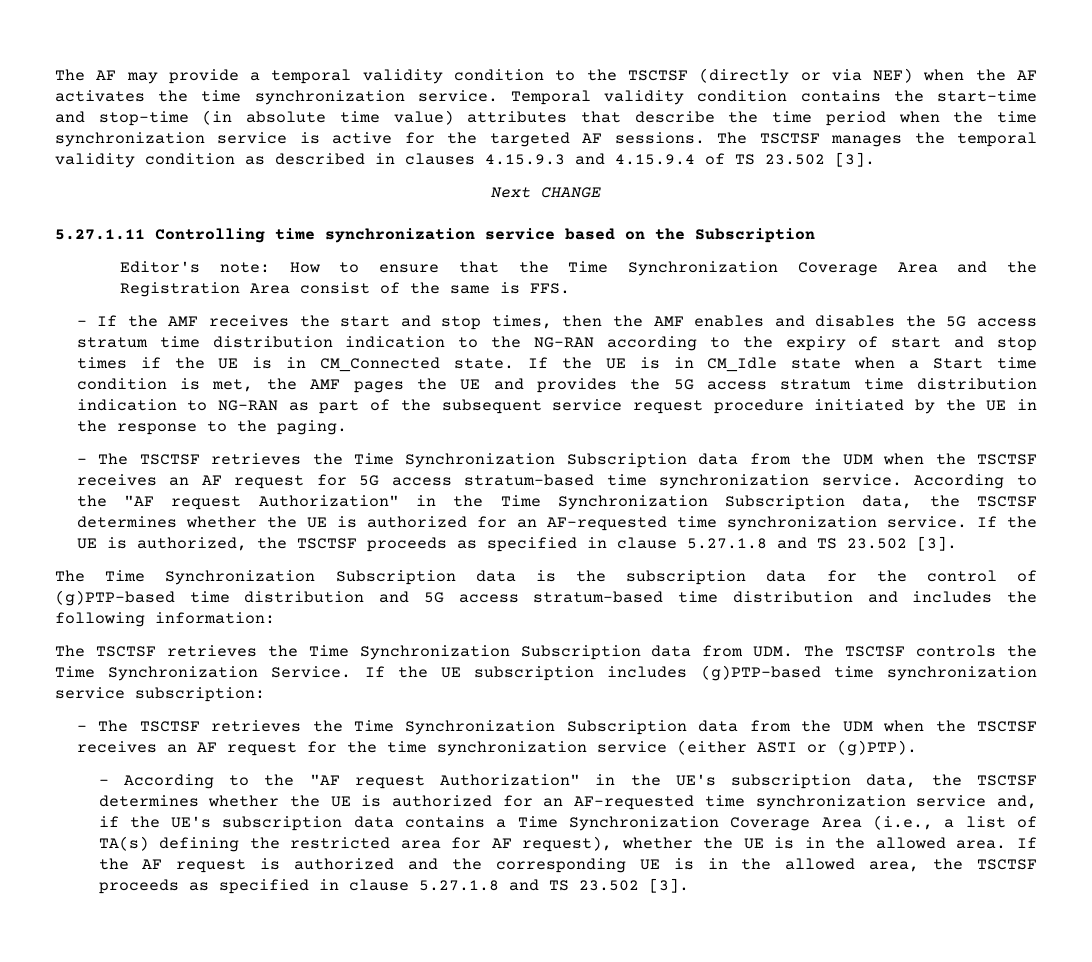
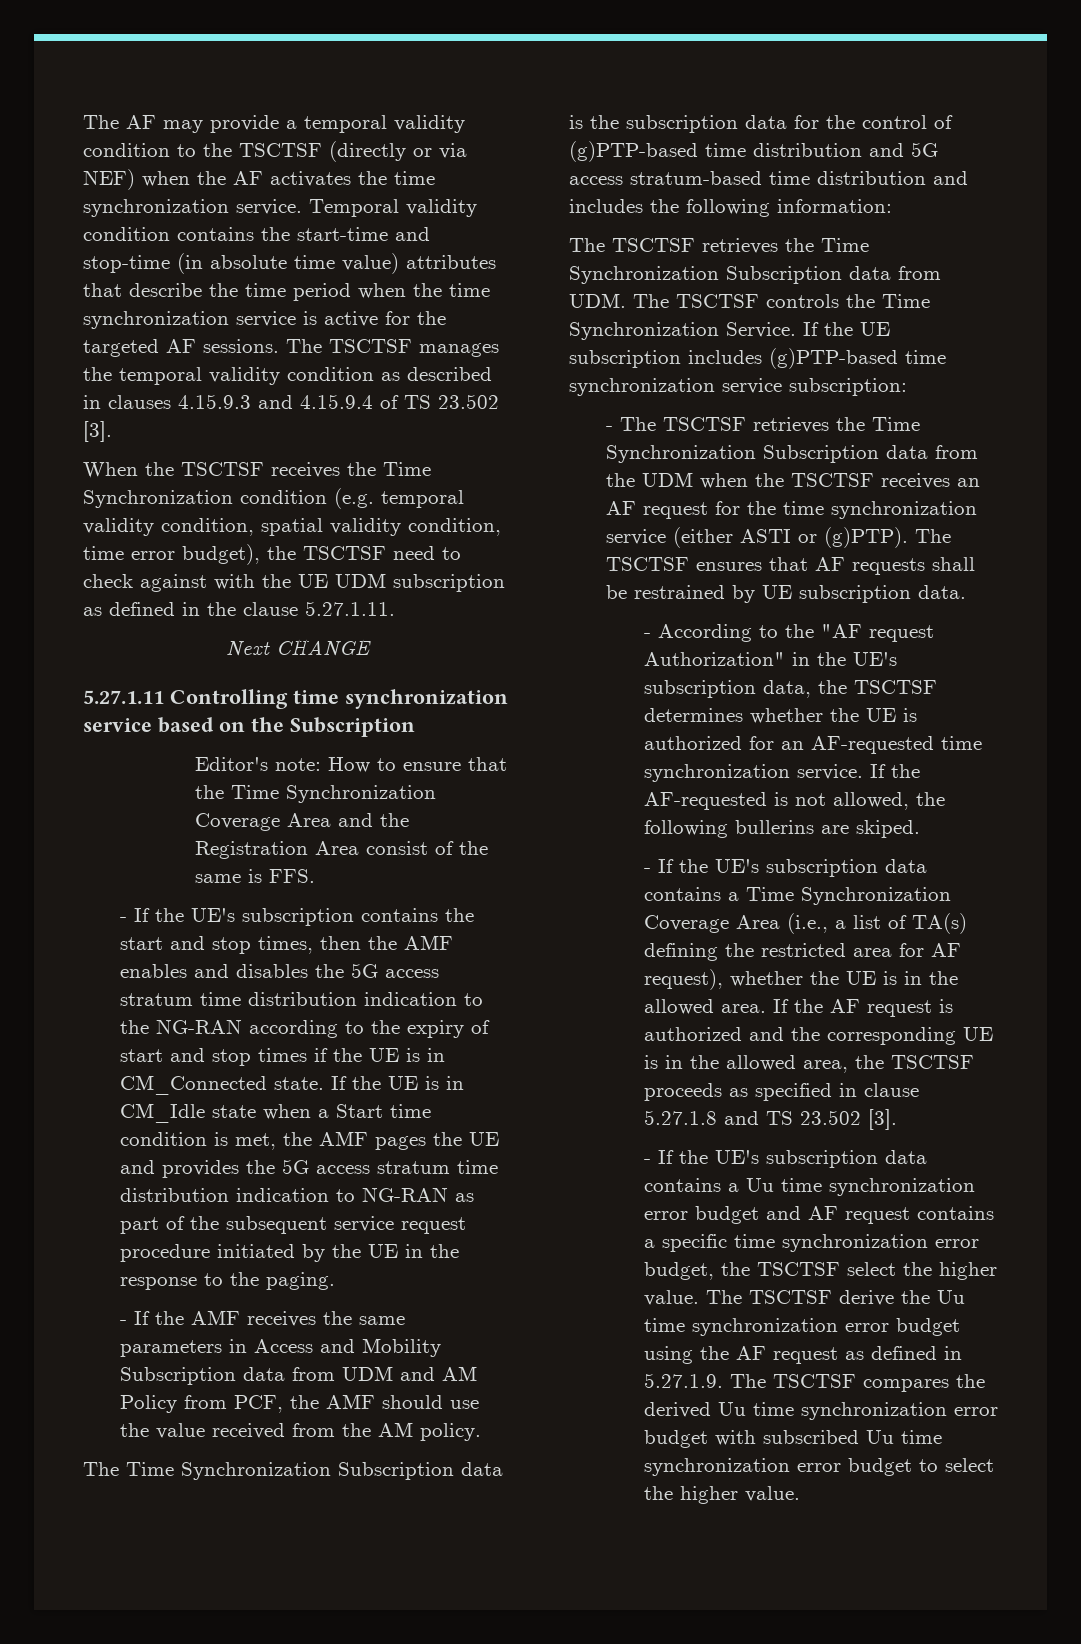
+ When the TSCTSF receives the Time Synchronization condition (e.g. temporal validity condition, spatial validity condition, time error budget), the TSCTSF need to check against with the UE UDM subscription as defined in the clause 5.27.1.11.
- - If the AMF receives the start and stop times, then the AMF enables and disables the 5G access stratum time distribution indication to the NG-RAN according to the expiry of start and stop times if the UE is in CM_Connected state.
+ - If the UE's subscription contains the start and stop times, then the AMF enables and disables the 5G access stratum time distribution indication to the NG-RAN according to the expiry of start and stop times if the UE is in CM_Connected state.
- - The TSCTSF retrieves the Time Synchronization Subscription data from the UDM when the TSCTSF receives an AF request for 5G access stratum-based time synchronization service. According to the "AF request Authorization" in the Time Synchronization Subscription data, the TSCTSF determines whether the UE is authorized for an AF-requested time synchronization service. If the UE is authorized, the TSCTSF proceeds as specified in clause 5.27.1.8 and TS 23.502 [3].
+ - If the AMF receives the same parameters in Access and Mobility Subscription data from UDM and AM Policy from PCF, the AMF should use the value received from the AM policy.
+ The TSCTSF ensures that AF requests shall be restrained by UE subscription data.
- - According to the "AF request Authorization" in the UE's subscription data, the TSCTSF determines whether the UE is authorized for an AF-requested time synchronization service and, if the UE's subscription data contains a Time Synchronization Coverage Area (i.e., a list of TA(s) defining the restricted area for AF request), whether the UE is in the allowed area.
+ - According to the "AF request Authorization" in the UE's subscription data, the TSCTSF determines whether the UE is authorized for an AF-requested time synchronization service. If the AF-requested is not allowed, the following bullerins are skiped.
+ - If the UE's subscription data contains a Time Synchronization Coverage Area (i.e., a list of TA(s) defining the restricted area for AF request), whether the UE is in the allowed area.
+ - If the UE's subscription data contains a Uu time synchronization error budget and AF request contains a specific time synchronization error budget, the TSCTSF select the higher value. The TSCTSF derive the Uu time synchronization error budget using the AF request as defined in 5.27.1.9. The TSCTSF compares the derived Uu time synchronization error budget with subscribed Uu time synchronization error budget to select the higher value.

